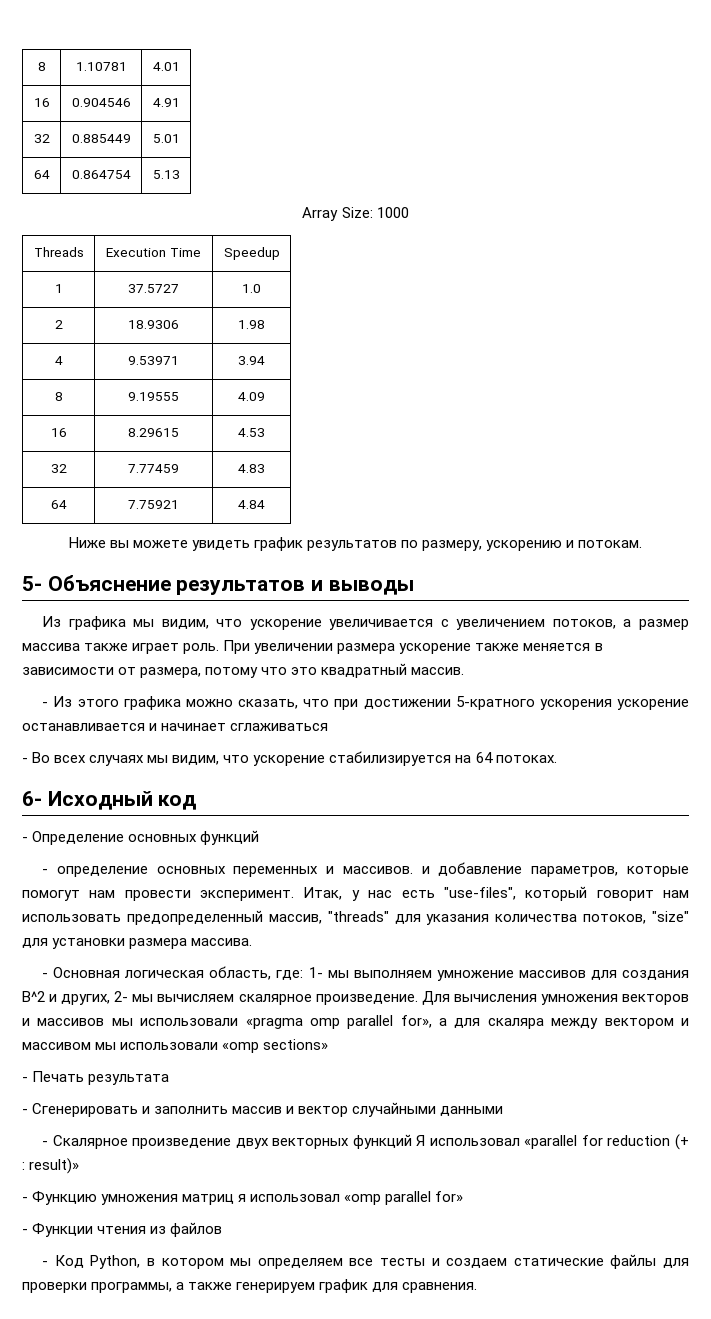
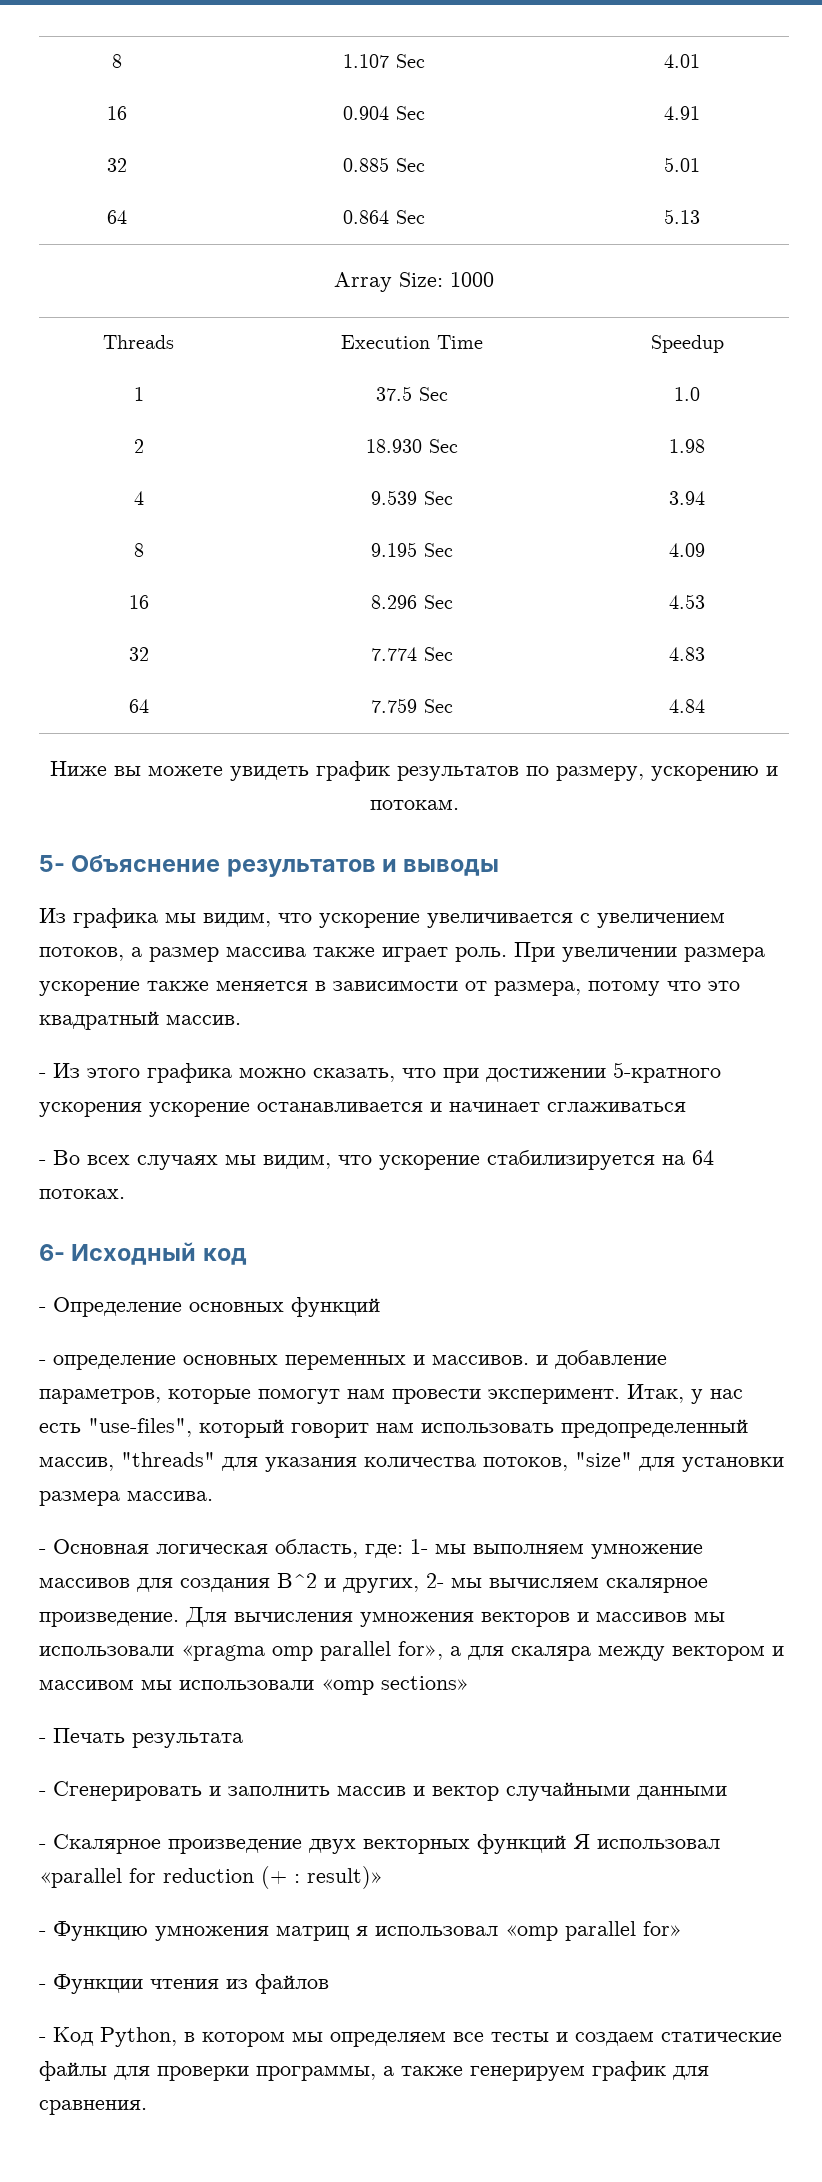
- 8 | 1.10781 | 4.01
+ 8 | 1.107 Sec | 4.01
- 16 | 0.904546 | 4.91
+ 16 | 0.904 Sec | 4.91
- 32 | 0.885449 | 5.01
+ 32 | 0.885 Sec | 5.01
- 64 | 0.864754 | 5.13
+ 64 | 0.864 Sec | 5.13
- 1 | 37.5727 | 1.0
+ 1 | 37.5 Sec | 1.0
- 2 | 18.9306 | 1.98
+ 2 | 18.930 Sec | 1.98
- 4 | 9.53971 | 3.94
+ 4 | 9.539 Sec | 3.94
- 8 | 9.19555 | 4.09
+ 8 | 9.195 Sec | 4.09
- 16 | 8.29615 | 4.53
+ 16 | 8.296 Sec | 4.53
- 32 | 7.77459 | 4.83
+ 32 | 7.774 Sec | 4.83
- 64 | 7.75921 | 4.84
+ 64 | 7.759 Sec | 4.84

